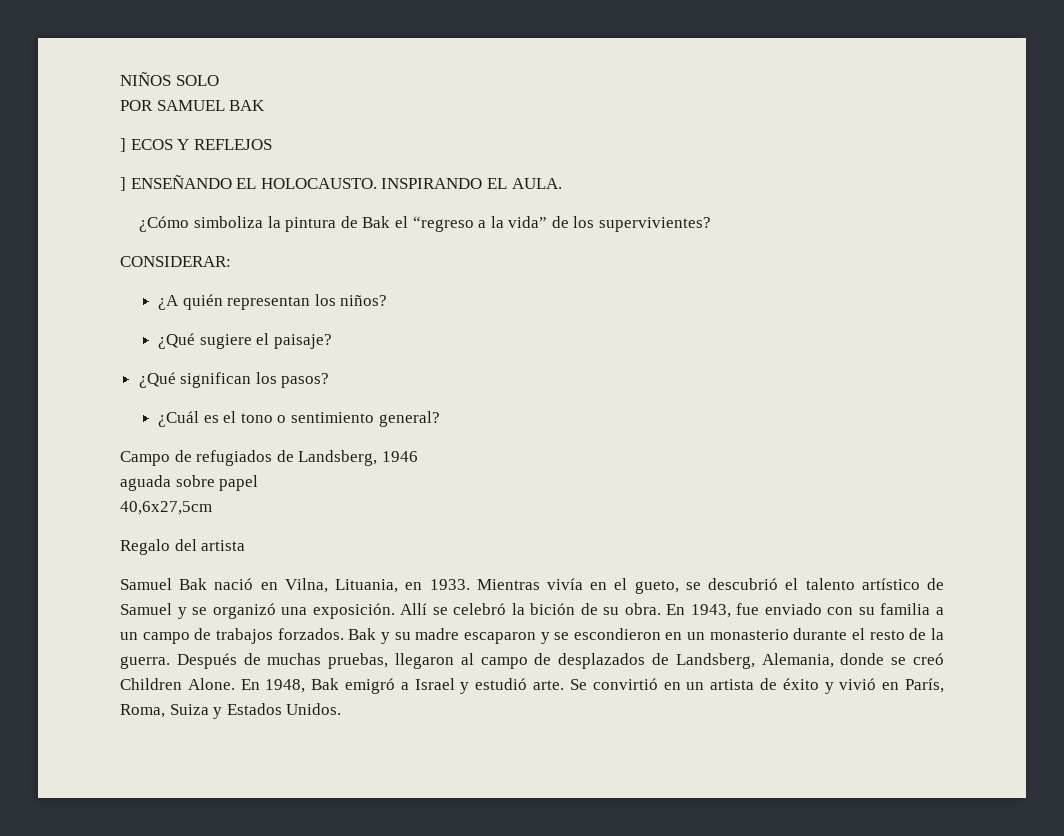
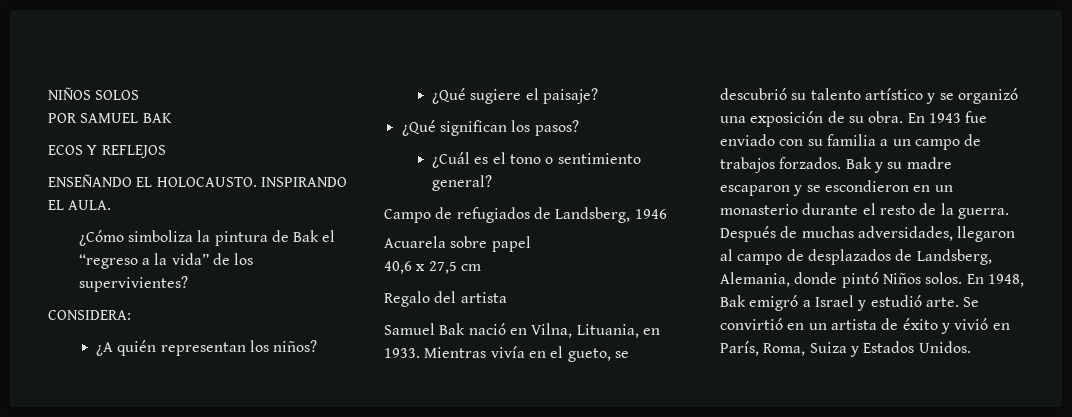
- NIÑOS SOLO
+ NIÑOS SOLOS
- ] ECOS Y REFLEJOS
+ ECOS Y REFLEJOS
- ] ENSEÑANDO EL HOLOCAUSTO.
+ ENSEÑANDO EL HOLOCAUSTO.
- CONSIDERAR:
+ CONSIDERA:
- aguada sobre papel
+ Acuarela sobre papel
- 40,6x27,5cm
+ 40,6 x 27,5 cm
- Mientras vivía en el gueto, se descubrió el talento artístico de Samuel y se organizó una exposición. Allí se celebró la bición de su obra.
+ Mientras vivía en el gueto, se descubrió su talento artístico y se organizó una exposición de su obra.
- En 1943, fue enviado con su familia a un campo de trabajos forzados.
+ En 1943 fue enviado con su familia a un campo de trabajos forzados.
- Después de muchas pruebas, llegaron al campo de desplazados de Landsberg, Alemania, donde se creó Children Alone.
+ Después de muchas adversidades, llegaron al campo de desplazados de Landsberg, Alemania, donde pintó Niños solos.

